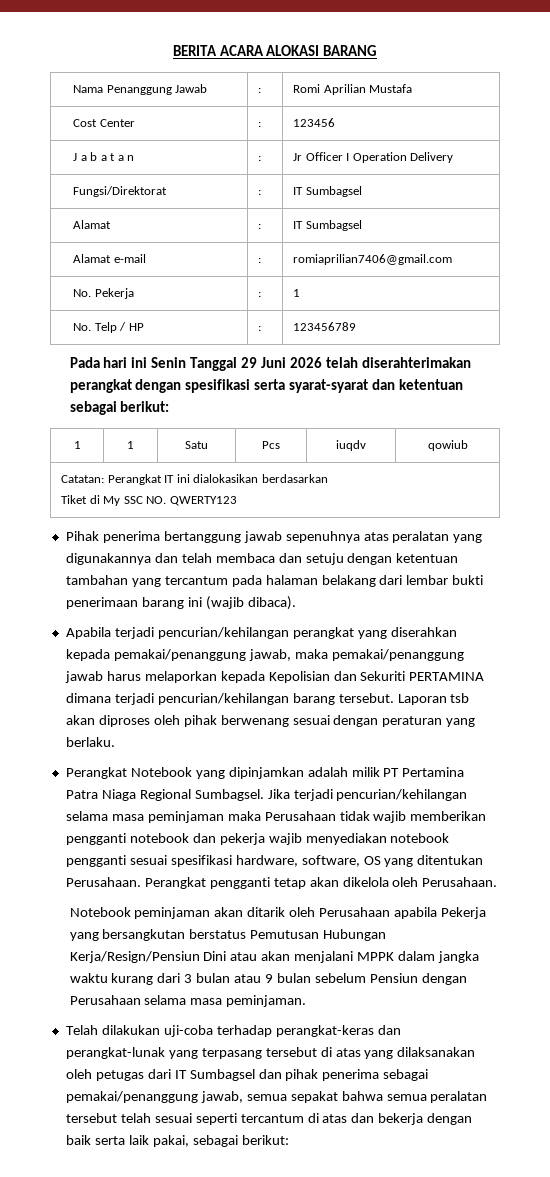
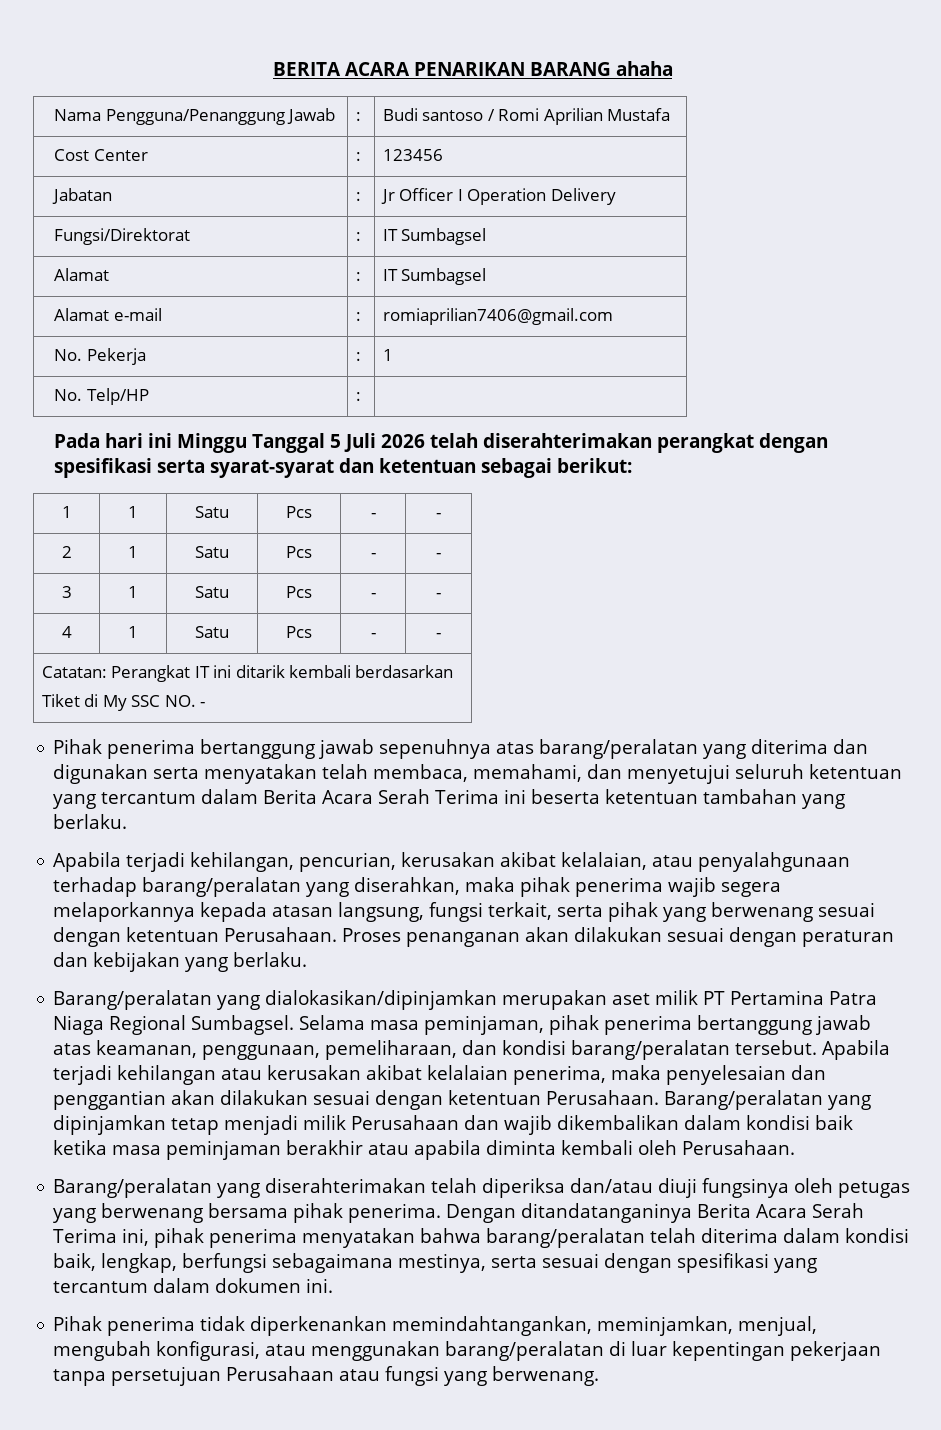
- BERITA ACARA ALOKASI BARANG
+ BERITA ACARA PENARIKAN BARANG ahaha
- Nama Penanggung Jawab | : | Romi Aprilian Mustafa
+ Nama Pengguna/Penanggung Jawab | : | Budi santoso / Romi Aprilian Mustafa
- J a b a t a n | : | Jr Officer I Operation Delivery
+ Jabatan | : | Jr Officer I Operation Delivery
- No. Telp / HP | : | 123456789
+ No. Telp/HP | : |
- Pada hari ini Senin Tanggal 29 Juni 2026 telah diserahterimakan perangkat dengan spesifikasi serta syarat-syarat dan ketentuan sebagai berikut:
+ Pada hari ini Minggu Tanggal 5 Juli 2026 telah diserahterimakan perangkat dengan spesifikasi serta syarat-syarat dan ketentuan sebagai berikut:
- 1 | 1 | Satu | Pcs | iuqdv | qowiub
+ 1 | 1 | Satu | Pcs | - | -
+ 2 | 1 | Satu | Pcs | - | -
+ 3 | 1 | Satu | Pcs | - | -
+ 4 | 1 | Satu | Pcs | - | -
- Catatan: Perangkat IT ini dialokasikan berdasarkan
- Tiket di My SSC NO. QWERTY123
+ Catatan: Perangkat IT ini ditarik kembali berdasarkan
+ Tiket di My SSC NO. -
- Pihak penerima bertanggung jawab sepenuhnya atas peralatan yang digunakannya dan telah membaca dan setuju dengan ketentuan tambahan yang tercantum pada halaman belakang dari lembar bukti penerimaan barang ini (wajib dibaca).
- Apabila terjadi pencurian/kehilangan perangkat yang diserahkan kepada pemakai/penanggung jawab, maka pemakai/penanggung jawab harus melaporkan kepada Kepolisian dan Sekuriti PERTAMINA dimana terjadi pencurian/kehilangan barang tersebut. Laporan tsb akan diproses oleh pihak berwenang sesuai dengan peraturan yang berlaku.
- Perangkat Notebook yang dipinjamkan adalah milik PT Pertamina Patra Niaga Regional Sumbagsel.
+ Pihak penerima bertanggung jawab sepenuhnya atas barang/peralatan yang diterima dan digunakan serta menyatakan telah membaca, memahami, dan menyetujui seluruh ketentuan yang tercantum dalam Berita Acara Serah Terima ini beserta ketentuan tambahan yang berlaku.
+ Apabila terjadi kehilangan, pencurian, kerusakan akibat kelalaian, atau penyalahgunaan terhadap barang/peralatan yang diserahkan, maka pihak penerima wajib segera melaporkannya kepada atasan langsung, fungsi terkait, serta pihak yang berwenang sesuai dengan ketentuan Perusahaan. Proses penanganan akan dilakukan sesuai dengan peraturan dan kebijakan yang berlaku.
+ Barang/peralatan yang dialokasikan/dipinjamkan merupakan aset milik PT Pertamina Patra Niaga Regional Sumbagsel.
- Jika terjadi pencurian/kehilangan selama masa peminjaman maka Perusahaan tidak wajib memberikan pengganti notebook dan pekerja wajib menyediakan notebook pengganti sesuai spesifikasi hardware, software, OS yang ditentukan Perusahaan. Perangkat pengganti tetap akan dikelola oleh Perusahaan.
- Notebook peminjaman akan ditarik oleh Perusahaan apabila Pekerja yang bersangkutan berstatus Pemutusan Hubungan Kerja/Resign/Pensiun Dini atau akan menjalani MPPK dalam jangka waktu kurang dari 3 bulan atau 9 bulan sebelum Pensiun dengan Perusahaan selama masa peminjaman.
- Telah dilakukan uji-coba terhadap perangkat-keras dan perangkat-lunak yang terpasang tersebut di atas yang dilaksanakan oleh petugas dari IT Sumbagsel dan pihak penerima sebagai pemakai/penanggung jawab, semua sepakat bahwa semua peralatan tersebut telah sesuai seperti tercantum di atas dan bekerja dengan baik serta laik pakai, sebagai berikut:
+ Selama masa peminjaman, pihak penerima bertanggung jawab atas keamanan, penggunaan, pemeliharaan, dan kondisi barang/peralatan tersebut. Apabila terjadi kehilangan atau kerusakan akibat kelalaian penerima, maka penyelesaian dan penggantian akan dilakukan sesuai dengan ketentuan Perusahaan. Barang/peralatan yang dipinjamkan tetap menjadi milik Perusahaan dan wajib dikembalikan dalam kondisi baik ketika masa peminjaman berakhir atau apabila diminta kembali oleh Perusahaan.
+ Barang/peralatan yang diserahterimakan telah diperiksa dan/atau diuji fungsinya oleh petugas yang berwenang bersama pihak penerima. Dengan ditandatanganinya Berita Acara Serah Terima ini, pihak penerima menyatakan bahwa barang/peralatan telah diterima dalam kondisi baik, lengkap, berfungsi sebagaimana mestinya, serta sesuai dengan spesifikasi yang tercantum dalam dokumen ini.
+ Pihak penerima tidak diperkenankan memindahtangankan, meminjamkan, menjual, mengubah konfigurasi, atau menggunakan barang/peralatan di luar kepentingan pekerjaan tanpa persetujuan Perusahaan atau fungsi yang berwenang.

